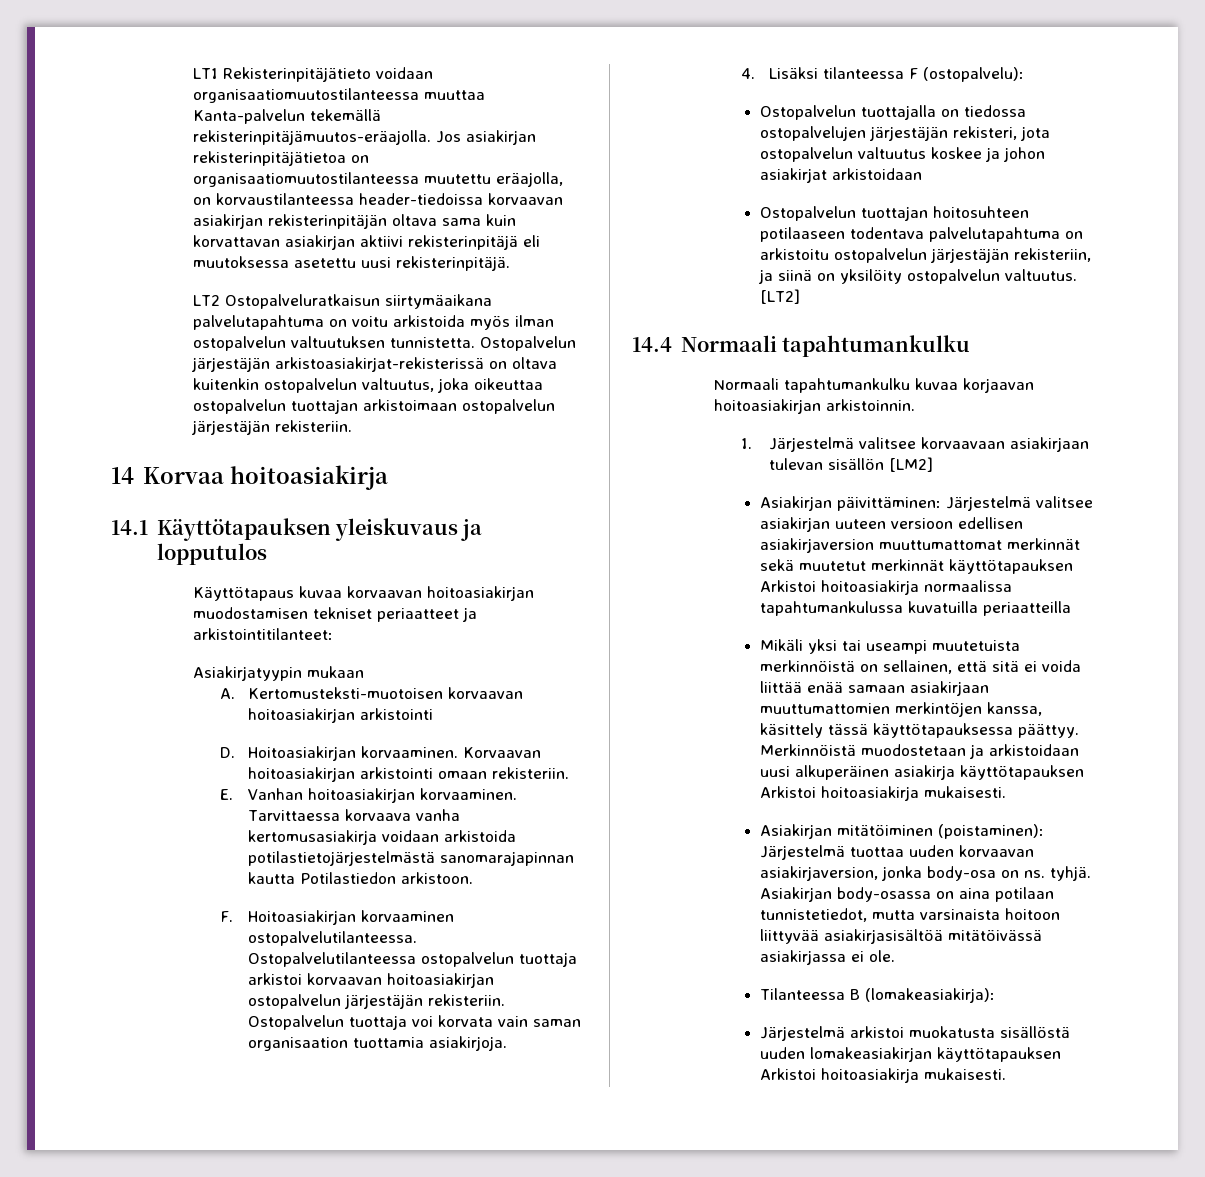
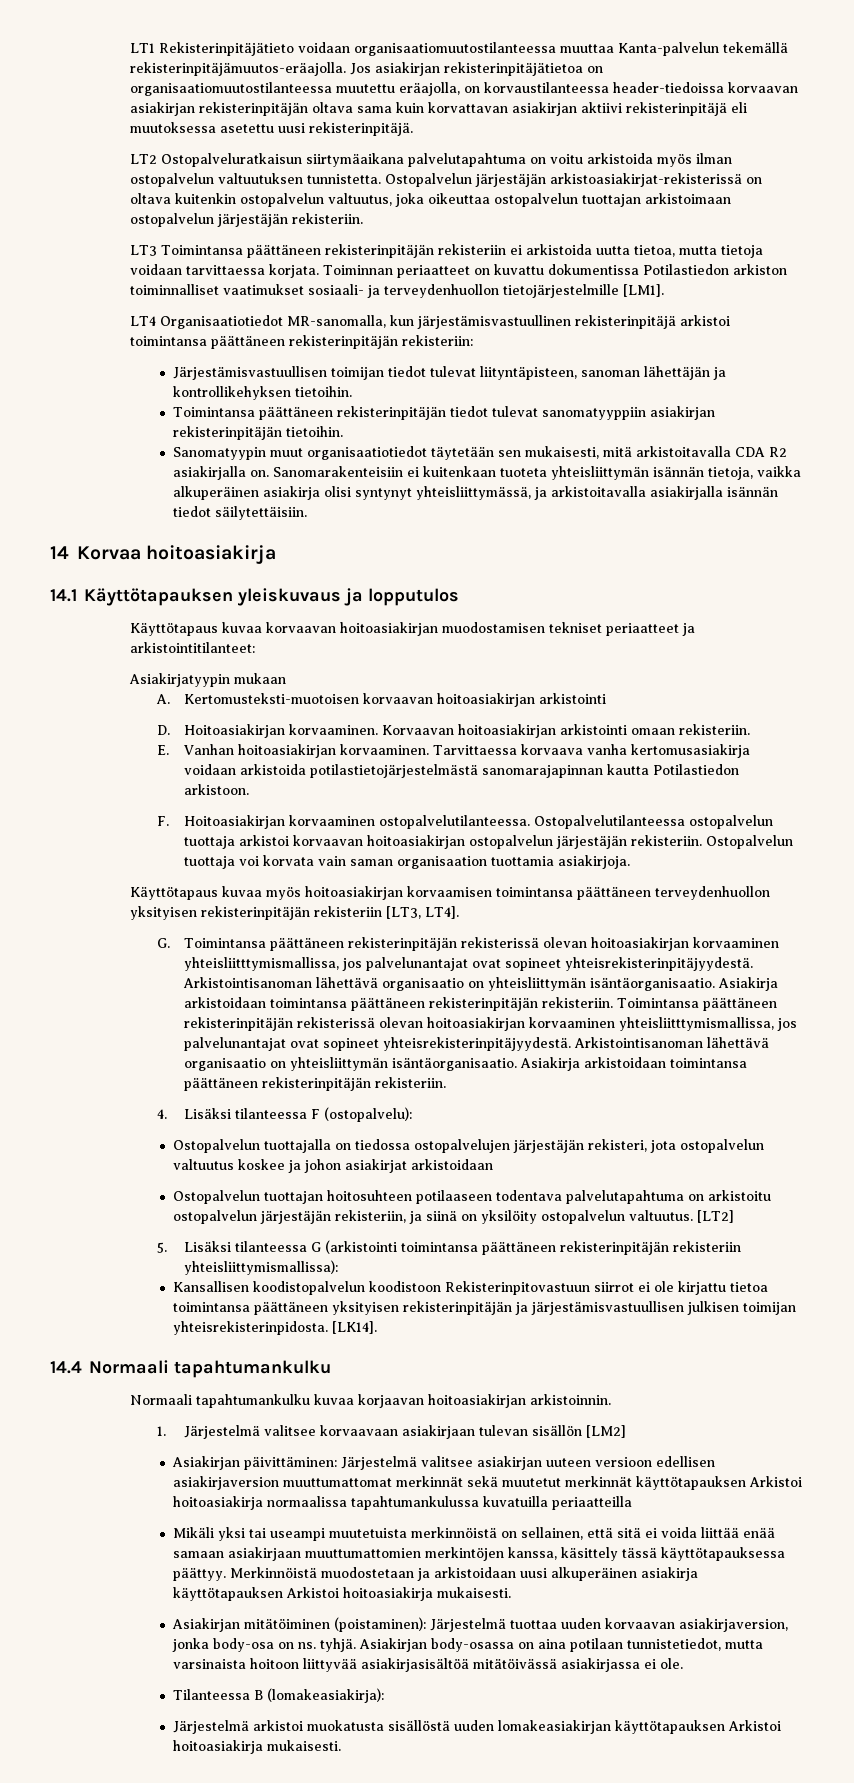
+ LT3 Toimintansa päättäneen rekisterinpitäjän rekisteriin ei arkistoida uutta tietoa, mutta tietoja voidaan tarvittaessa korjata. Toiminnan periaatteet on kuvattu dokumentissa Potilastiedon arkiston toiminnalliset vaatimukset sosiaali- ja terveydenhuollon tietojärjestelmille [LM1].
+ LT4 Organisaatiotiedot MR-sanomalla, kun järjestämisvastuullinen rekisterinpitäjä arkistoi toimintansa päättäneen rekisterinpitäjän rekisteriin:
+ Järjestämisvastuullisen toimijan tiedot tulevat liityntäpisteen, sanoman lähettäjän ja kontrollikehyksen tietoihin.
+ Toimintansa päättäneen rekisterinpitäjän tiedot tulevat sanomatyyppiin asiakirjan rekisterinpitäjän tietoihin.
+ Sanomatyypin muut organisaatiotiedot täytetään sen mukaisesti, mitä arkistoitavalla CDA R2 asiakirjalla on. Sanomarakenteisiin ei kuitenkaan tuoteta yhteisliittymän isännän tietoja, vaikka alkuperäinen asiakirja olisi syntynyt yhteisliittymässä, ja arkistoitavalla asiakirjalla isännän tiedot säilytettäisiin.
+ Käyttötapaus kuvaa myös hoitoasiakirjan korvaamisen toimintansa päättäneen terveydenhuollon yksityisen rekisterinpitäjän rekisteriin [LT3, LT4].
+ G. Toimintansa päättäneen rekisterinpitäjän rekisterissä olevan hoitoasiakirjan korvaaminen yhteisliitttymismallissa, jos palvelunantajat ovat sopineet yhteisrekisterinpitäjyydestä. Arkistointisanoman lähettävä organisaatio on yhteisliittymän isäntäorganisaatio. Asiakirja arkistoidaan toimintansa päättäneen rekisterinpitäjän rekisteriin. Toimintansa päättäneen rekisterinpitäjän rekisterissä olevan hoitoasiakirjan korvaaminen yhteisliitttymismallissa, jos palvelunantajat ovat sopineet yhteisrekisterinpitäjyydestä. Arkistointisanoman lähettävä organisaatio on yhteisliittymän isäntäorganisaatio. Asiakirja arkistoidaan toimintansa päättäneen rekisterinpitäjän rekisteriin.
+ 5. Lisäksi tilanteessa G (arkistointi toimintansa päättäneen rekisterinpitäjän rekisteriin yhteisliittymismallissa):
+ Kansallisen koodistopalvelun koodistoon Rekisterinpitovastuun siirrot ei ole kirjattu tietoa toimintansa päättäneen yksityisen rekisterinpitäjän ja järjestämisvastuullisen julkisen toimijan yhteisrekisterinpidosta. [LK14].

